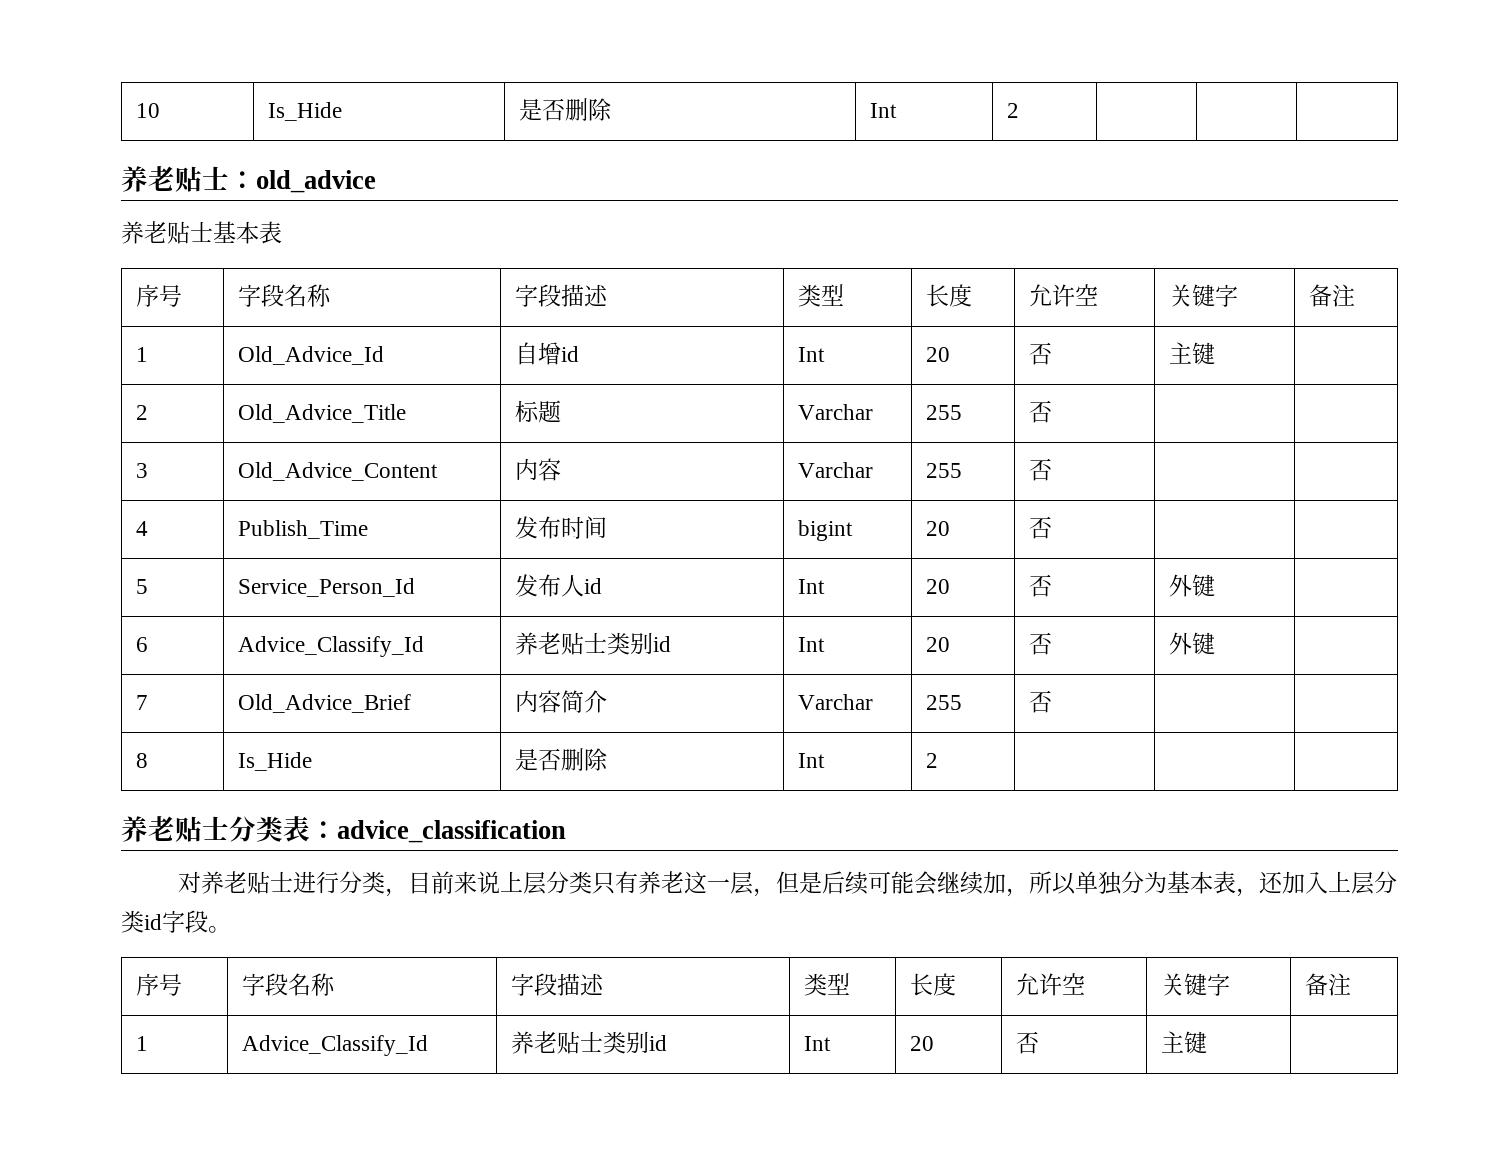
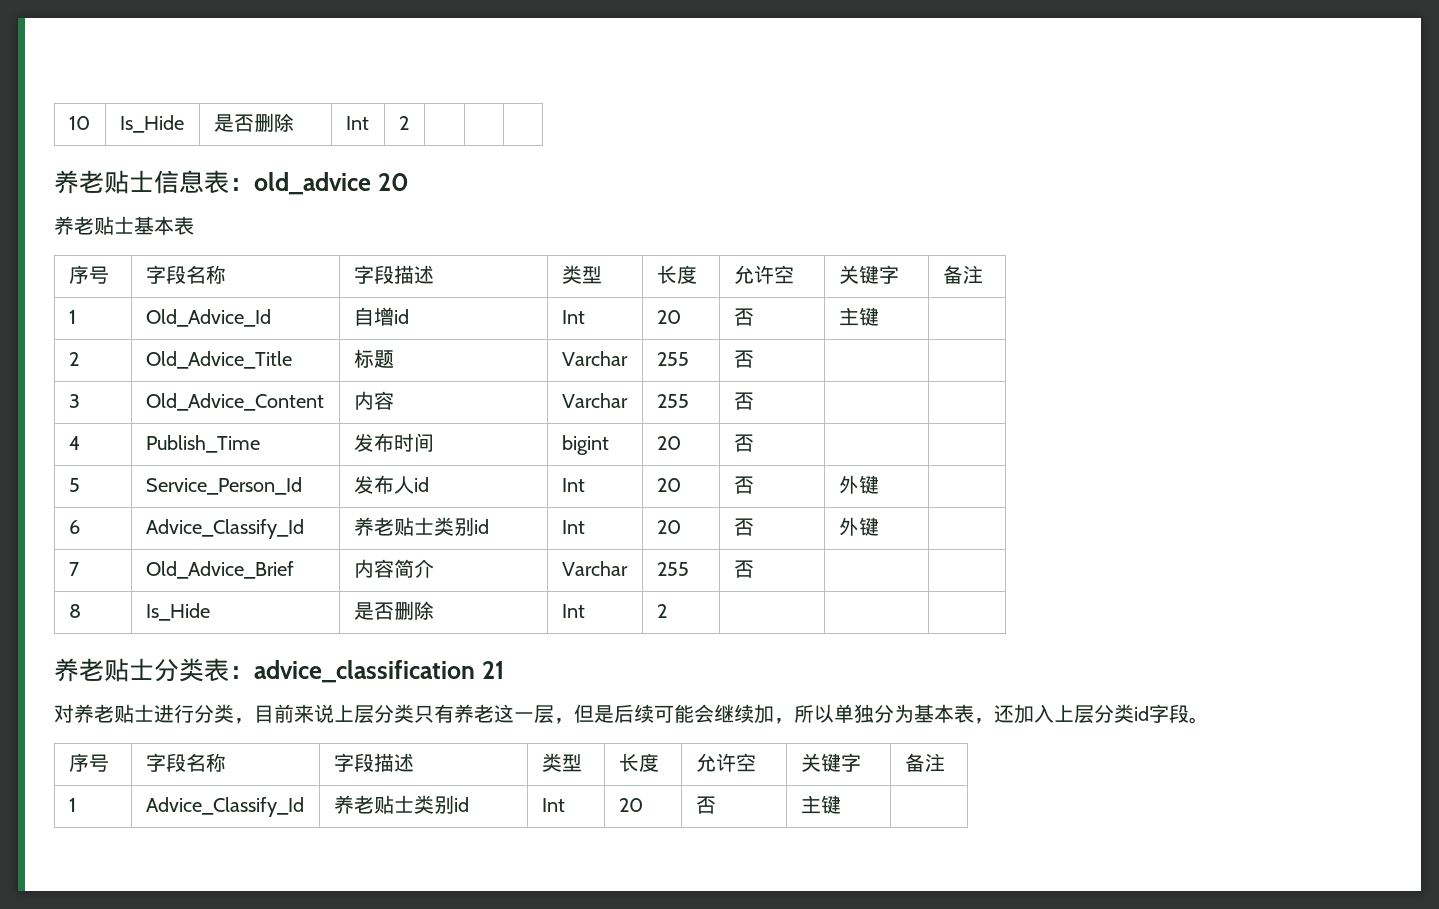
- 养老贴士：old_advice
+ 养老贴士信息表：old_advice 20
- 养老贴士分类表：advice_classification
+ 养老贴士分类表：advice_classification 21

